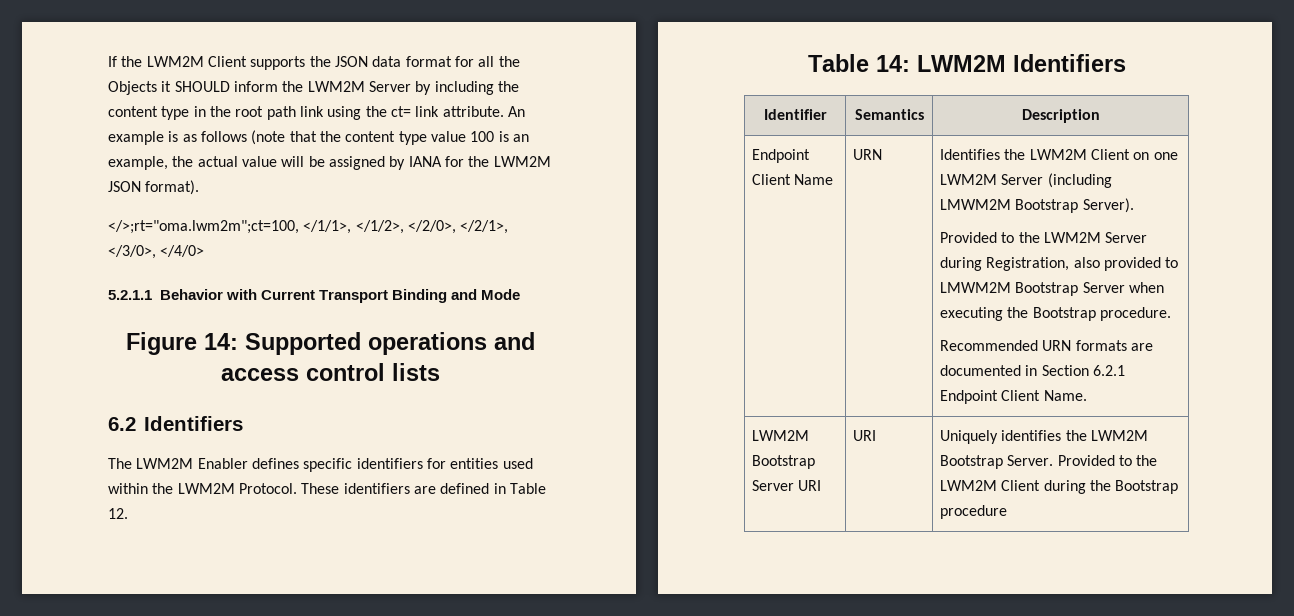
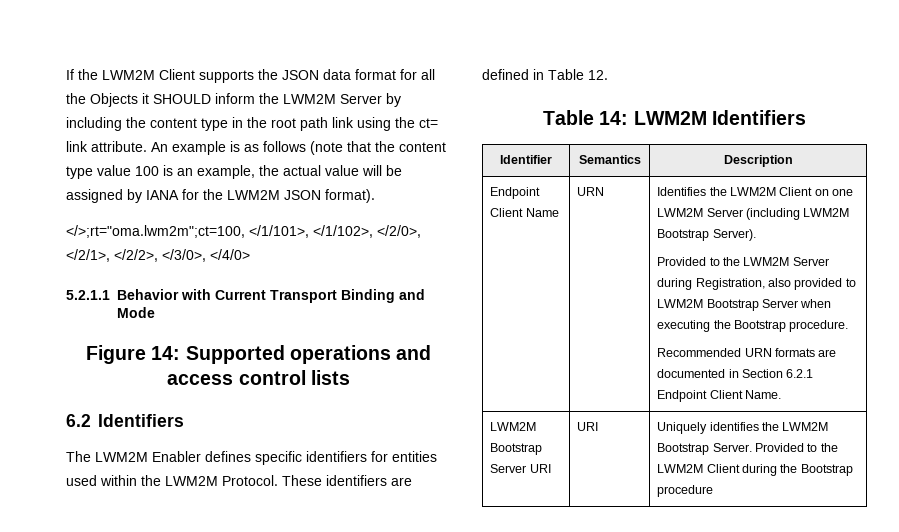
- </>;rt="oma.lwm2m";ct=100, </1/1>, </1/2>, </2/0>, </2/1>, </3/0>, </4/0>
+ </>;rt="oma.lwm2m";ct=100, </1/101>, </1/102>, </2/0>, </2/1>, </2/2>, </3/0>, </4/0>
- Identifies the LWM2M Client on one LWM2M Server (including LMWM2M Bootstrap Server).
+ Identifies the LWM2M Client on one LWM2M Server (including LWM2M Bootstrap Server).
- Provided to the LWM2M Server during Registration, also provided to LMWM2M Bootstrap Server when executing the Bootstrap procedure.
+ Provided to the LWM2M Server during Registration, also provided to LWM2M Bootstrap Server when executing the Bootstrap procedure.

